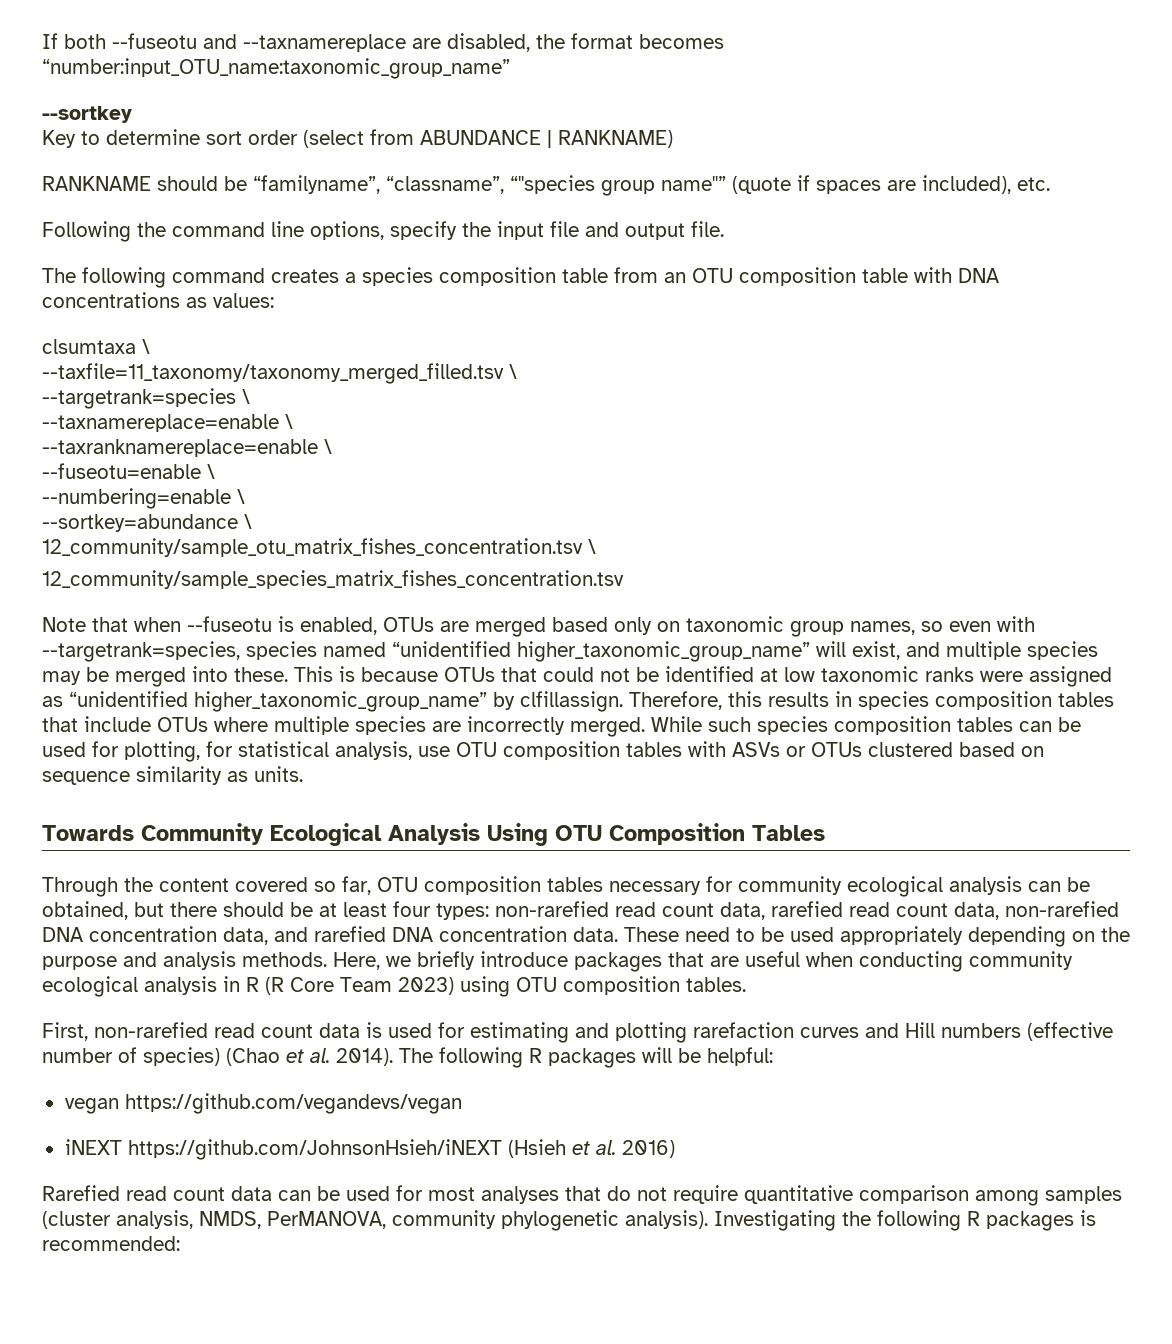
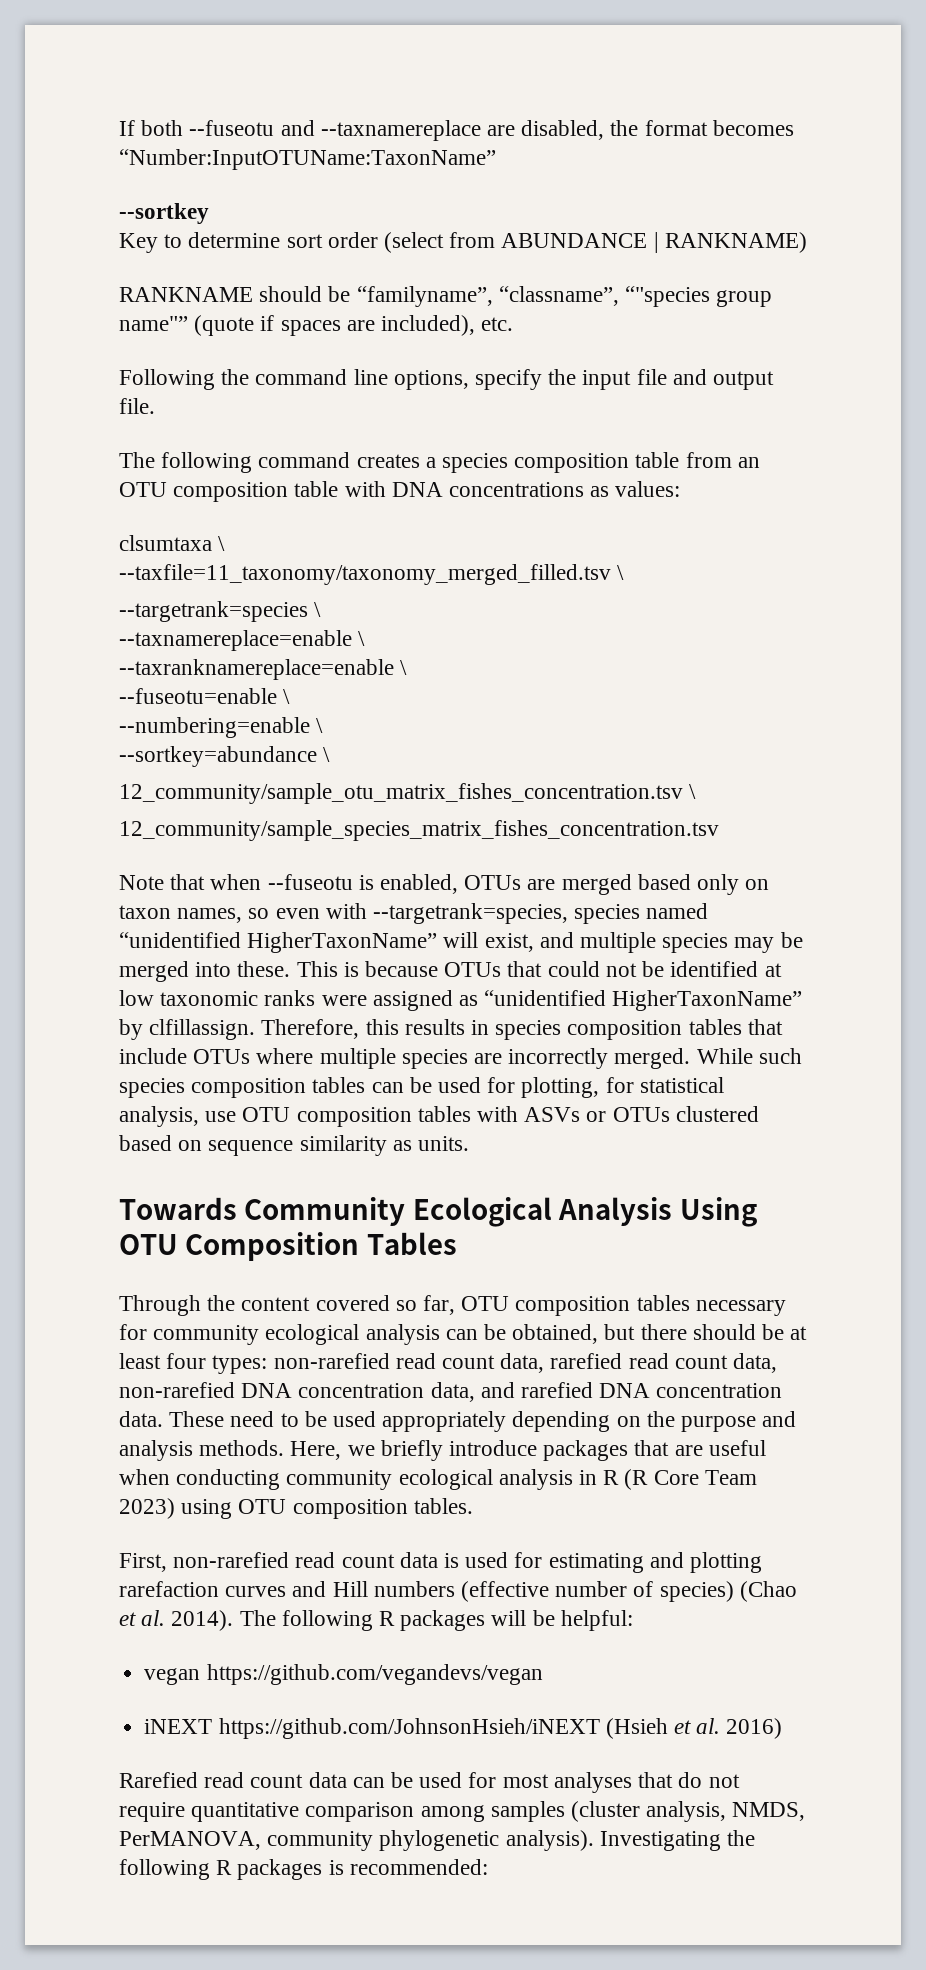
- If both --fuseotu and --taxnamereplace are disabled, the format becomes “number:input_OTU_name:taxonomic_group_name”
+ If both --fuseotu and --taxnamereplace are disabled, the format becomes “Number:InputOTUName:TaxonName”
- Note that when --fuseotu is enabled, OTUs are merged based only on taxonomic group names, so even with --targetrank=species, species named “unidentified higher_taxonomic_group_name” will exist, and multiple species may be merged into these.
+ Note that when --fuseotu is enabled, OTUs are merged based only on taxon names, so even with --targetrank=species, species named “unidentified HigherTaxonName” will exist, and multiple species may be merged into these.
- This is because OTUs that could not be identified at low taxonomic ranks were assigned as “unidentified higher_taxonomic_group_name” by clfillassign.
+ This is because OTUs that could not be identified at low taxonomic ranks were assigned as “unidentified HigherTaxonName” by clfillassign.

